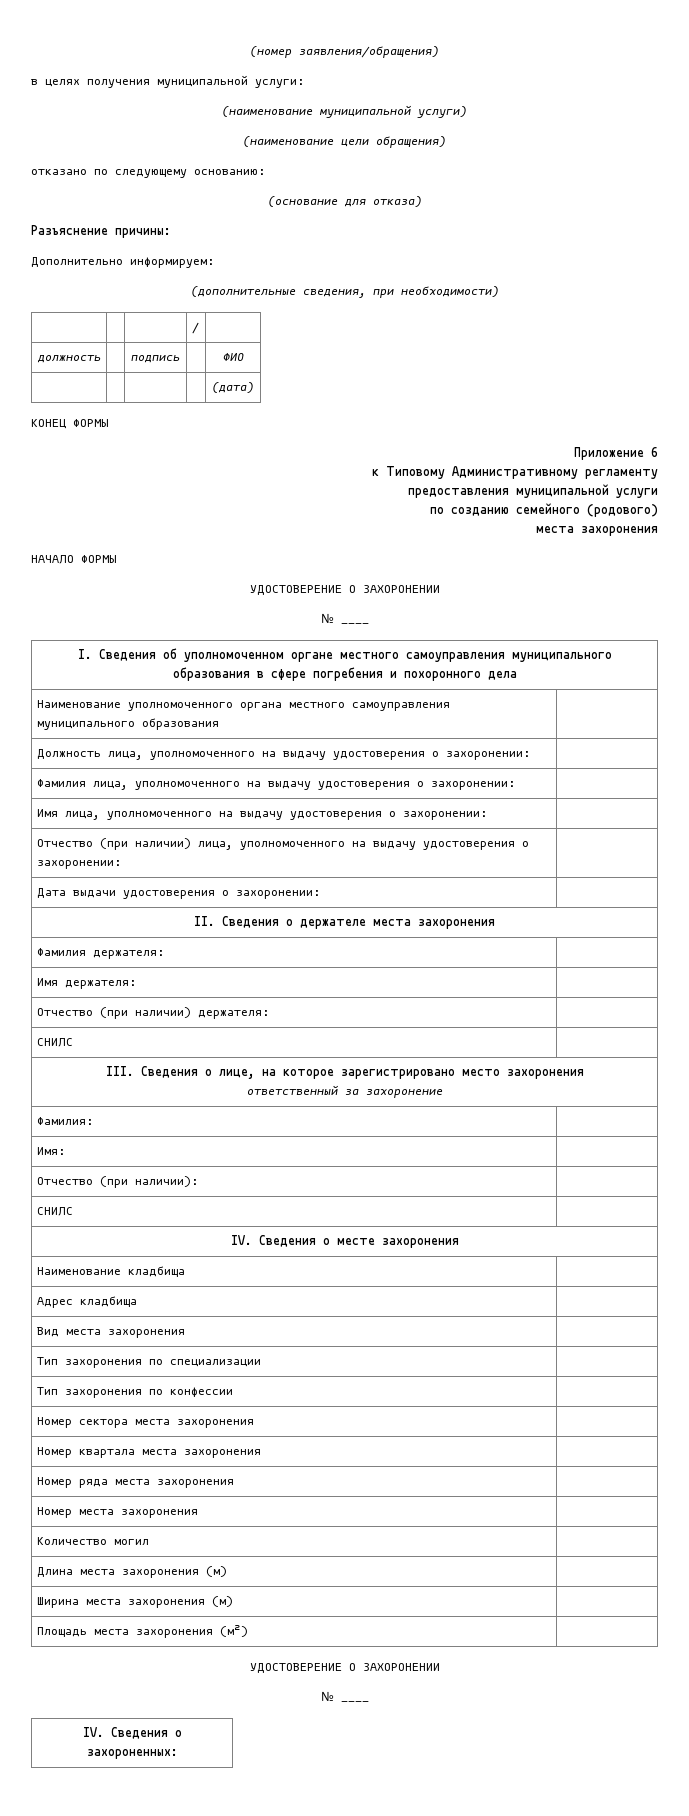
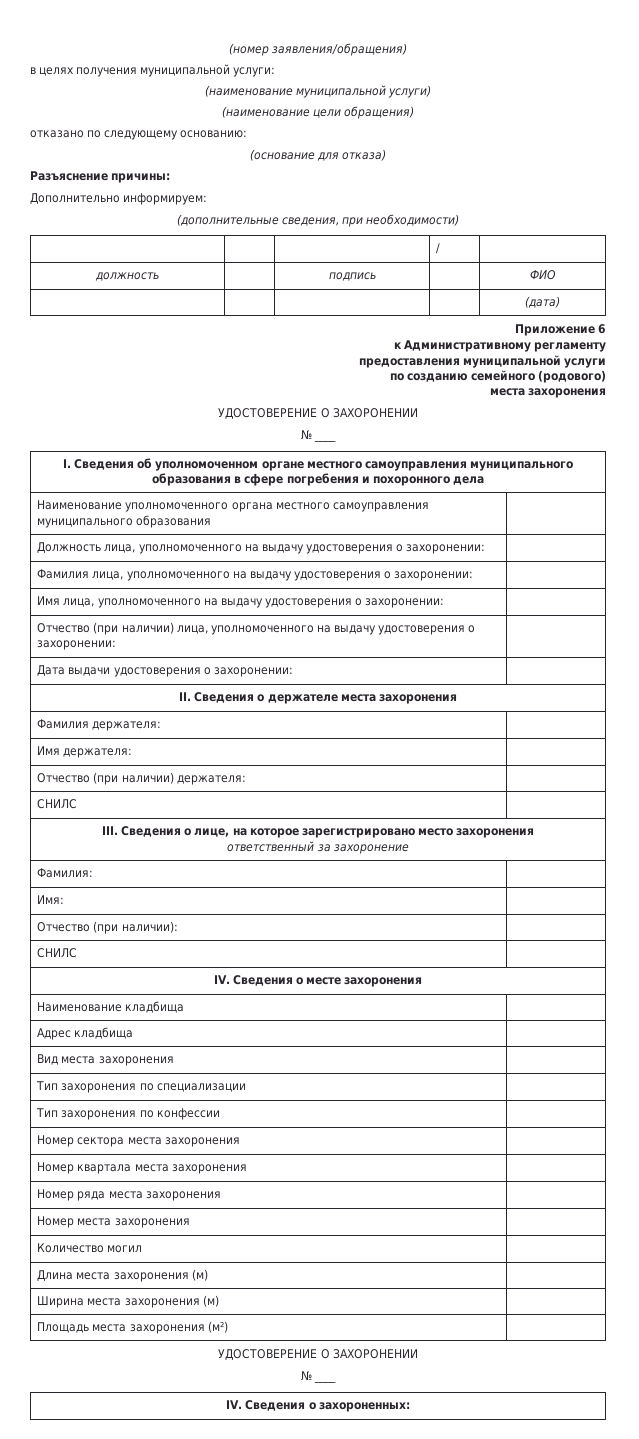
- КОНЕЦ ФОРМЫ
- к Типовому Административному регламенту
+ к Административному регламенту
- НАЧАЛО ФОРМЫ

